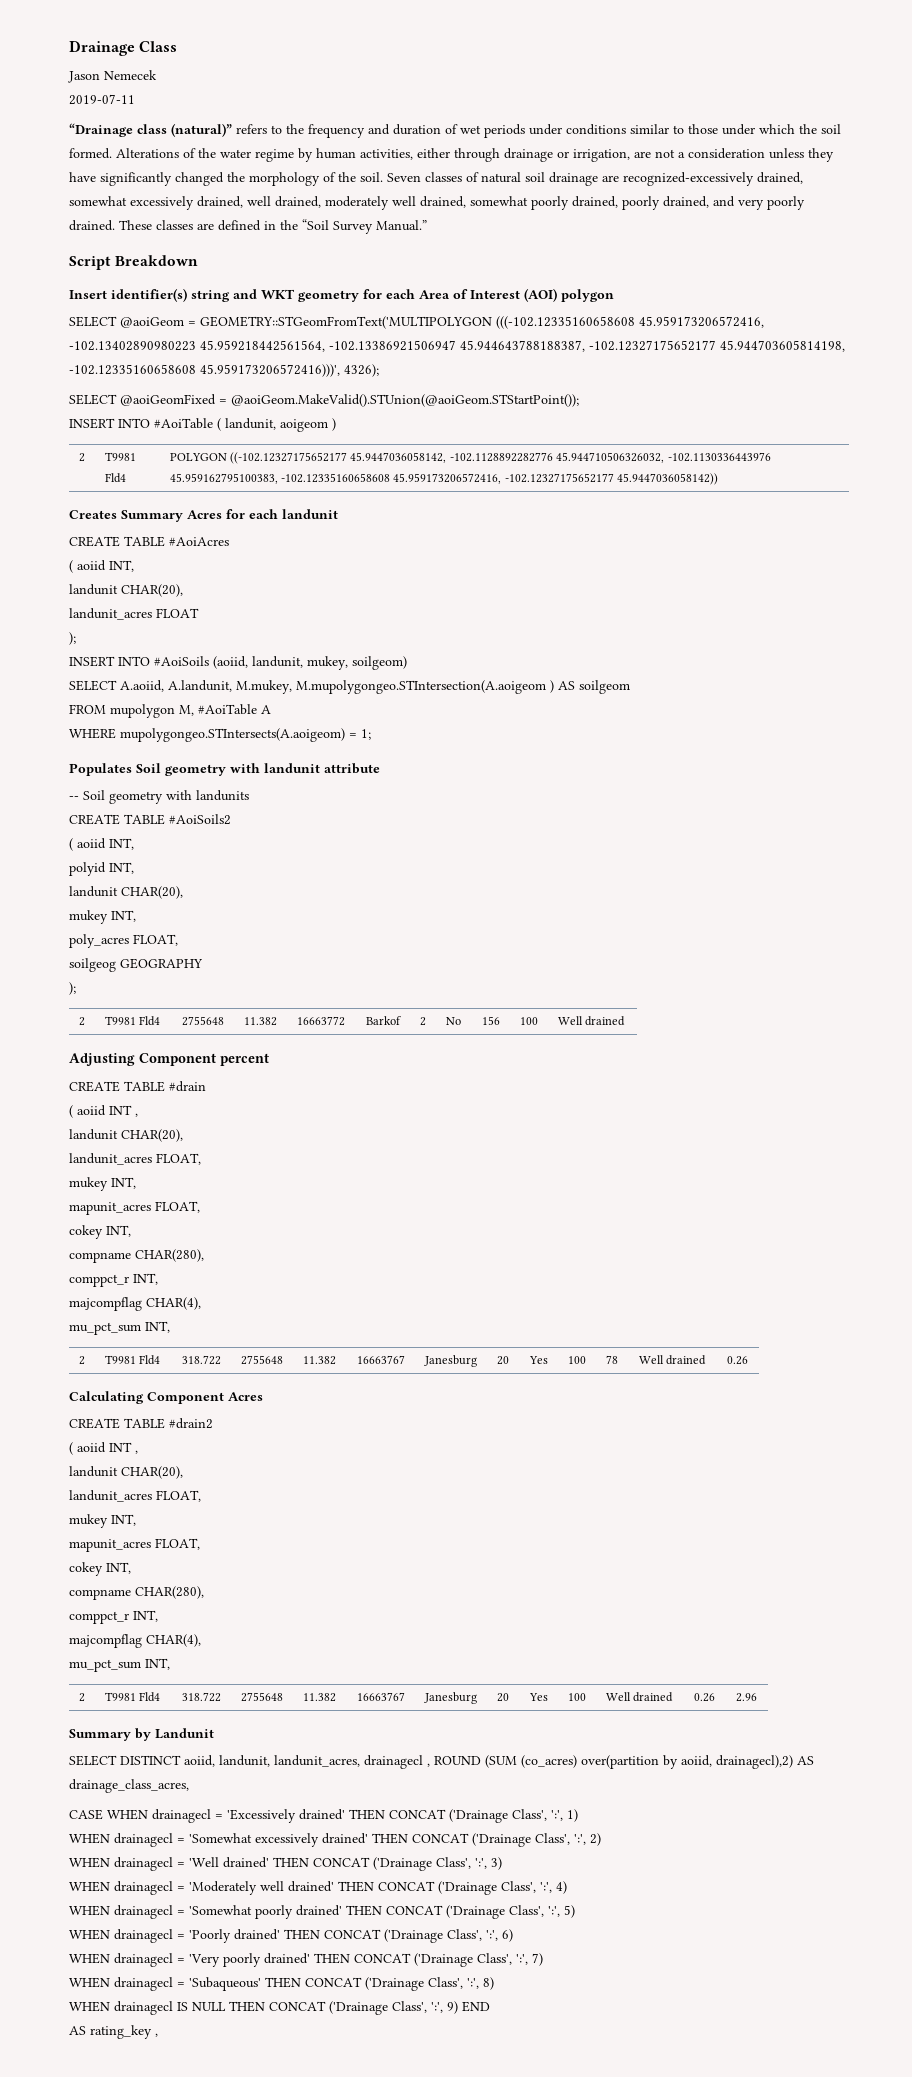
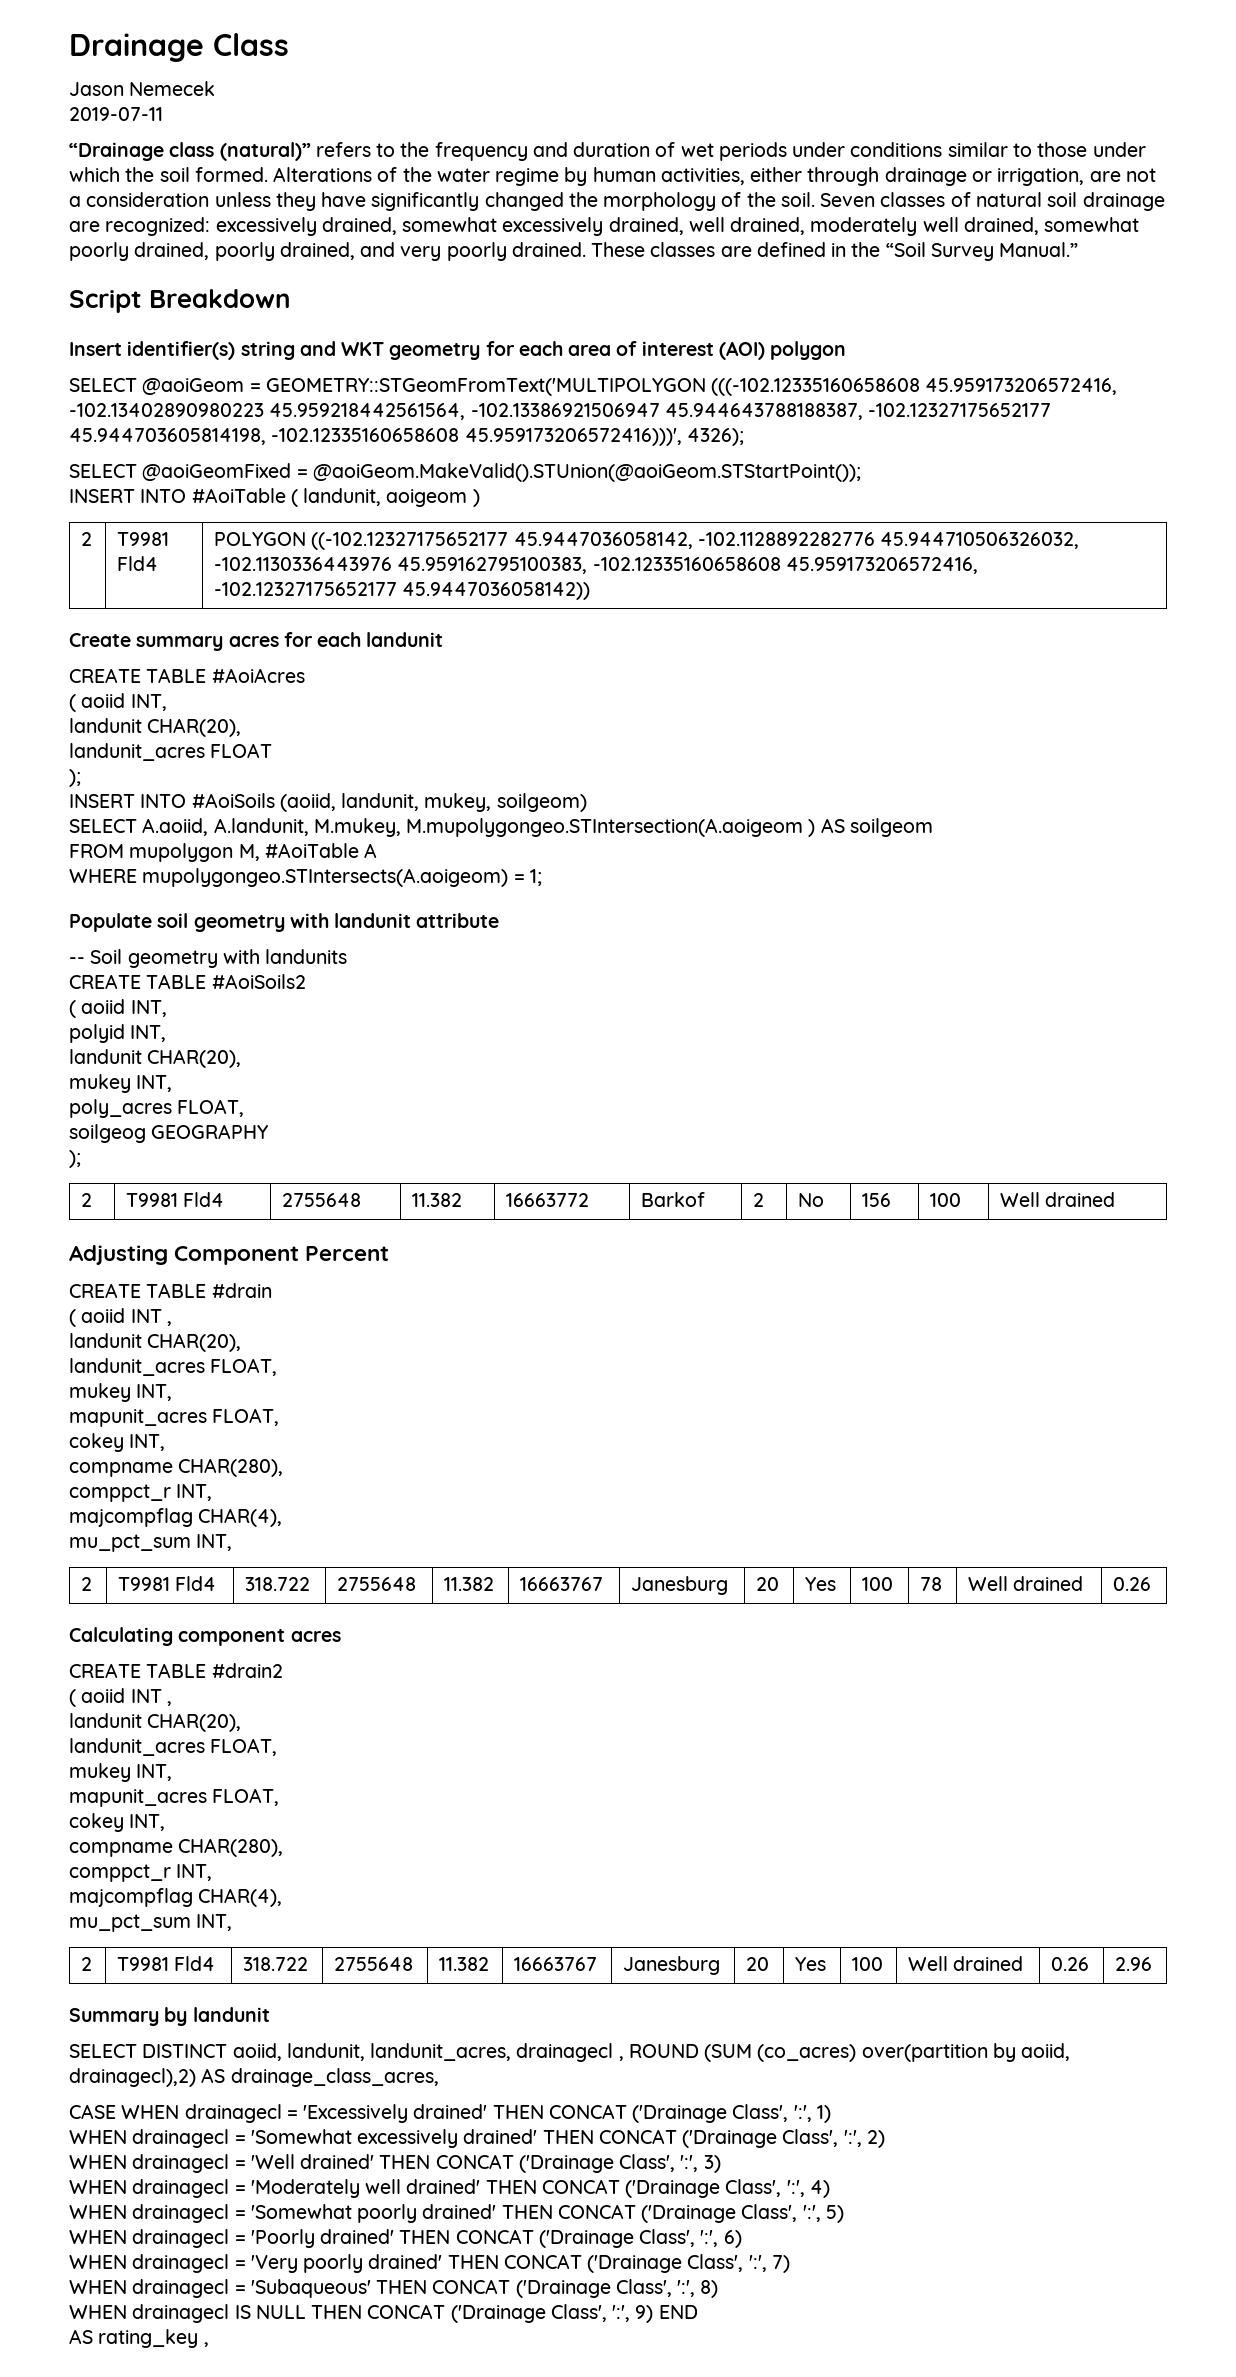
- Seven classes of natural soil drainage are recognized-excessively drained, somewhat excessively drained, well drained, moderately well drained, somewhat poorly drained, poorly drained, and very poorly drained.
+ Seven classes of natural soil drainage are recognized: excessively drained, somewhat excessively drained, well drained, moderately well drained, somewhat poorly drained, poorly drained, and very poorly drained.
- Insert identifier(s) string and WKT geometry for each Area of Interest (AOI) polygon
+ Insert identifier(s) string and WKT geometry for each area of interest (AOI) polygon
- Creates Summary Acres for each landunit
+ Create summary acres for each landunit
- Populates Soil geometry with landunit attribute
+ Populate soil geometry with landunit attribute
- Adjusting Component percent
+ Adjusting Component Percent
- Calculating Component Acres
+ Calculating component acres
- Summary by Landunit
+ Summary by landunit

